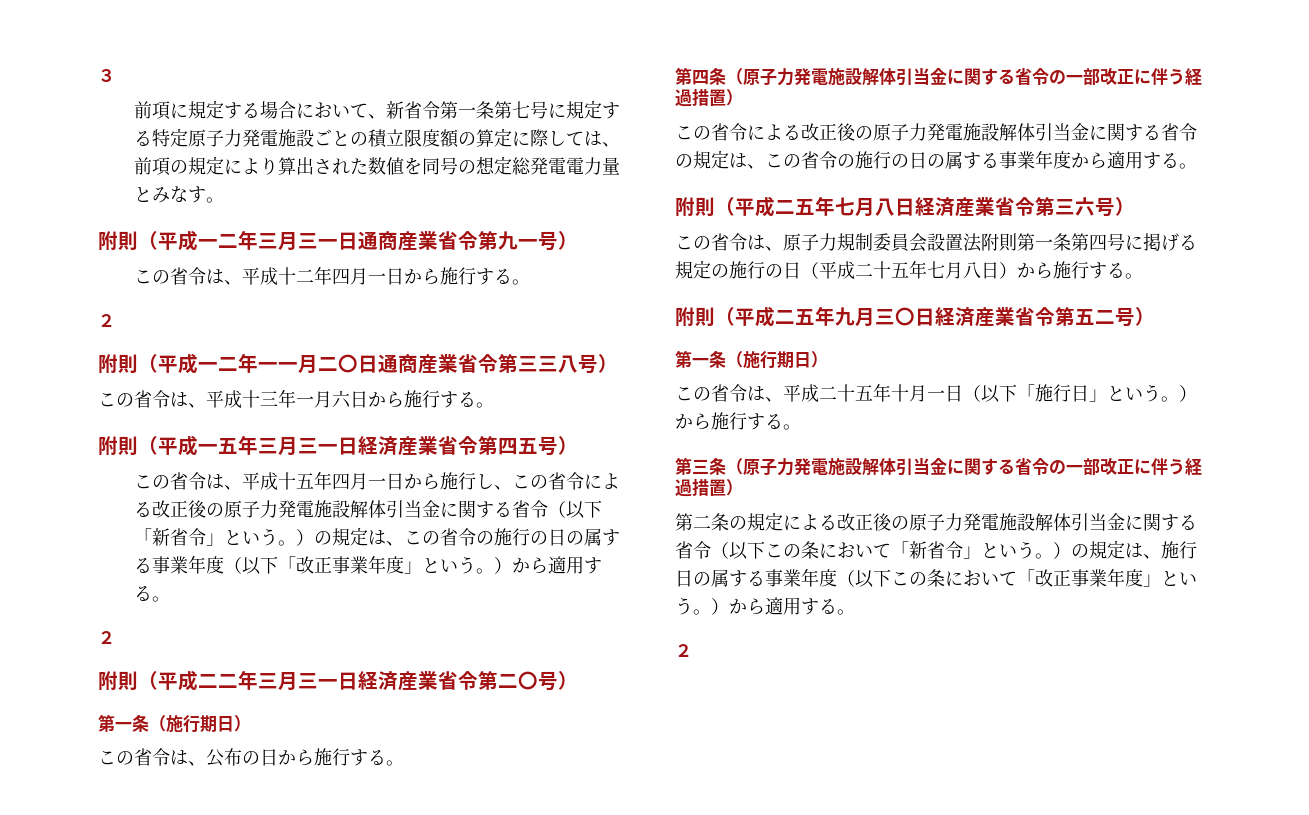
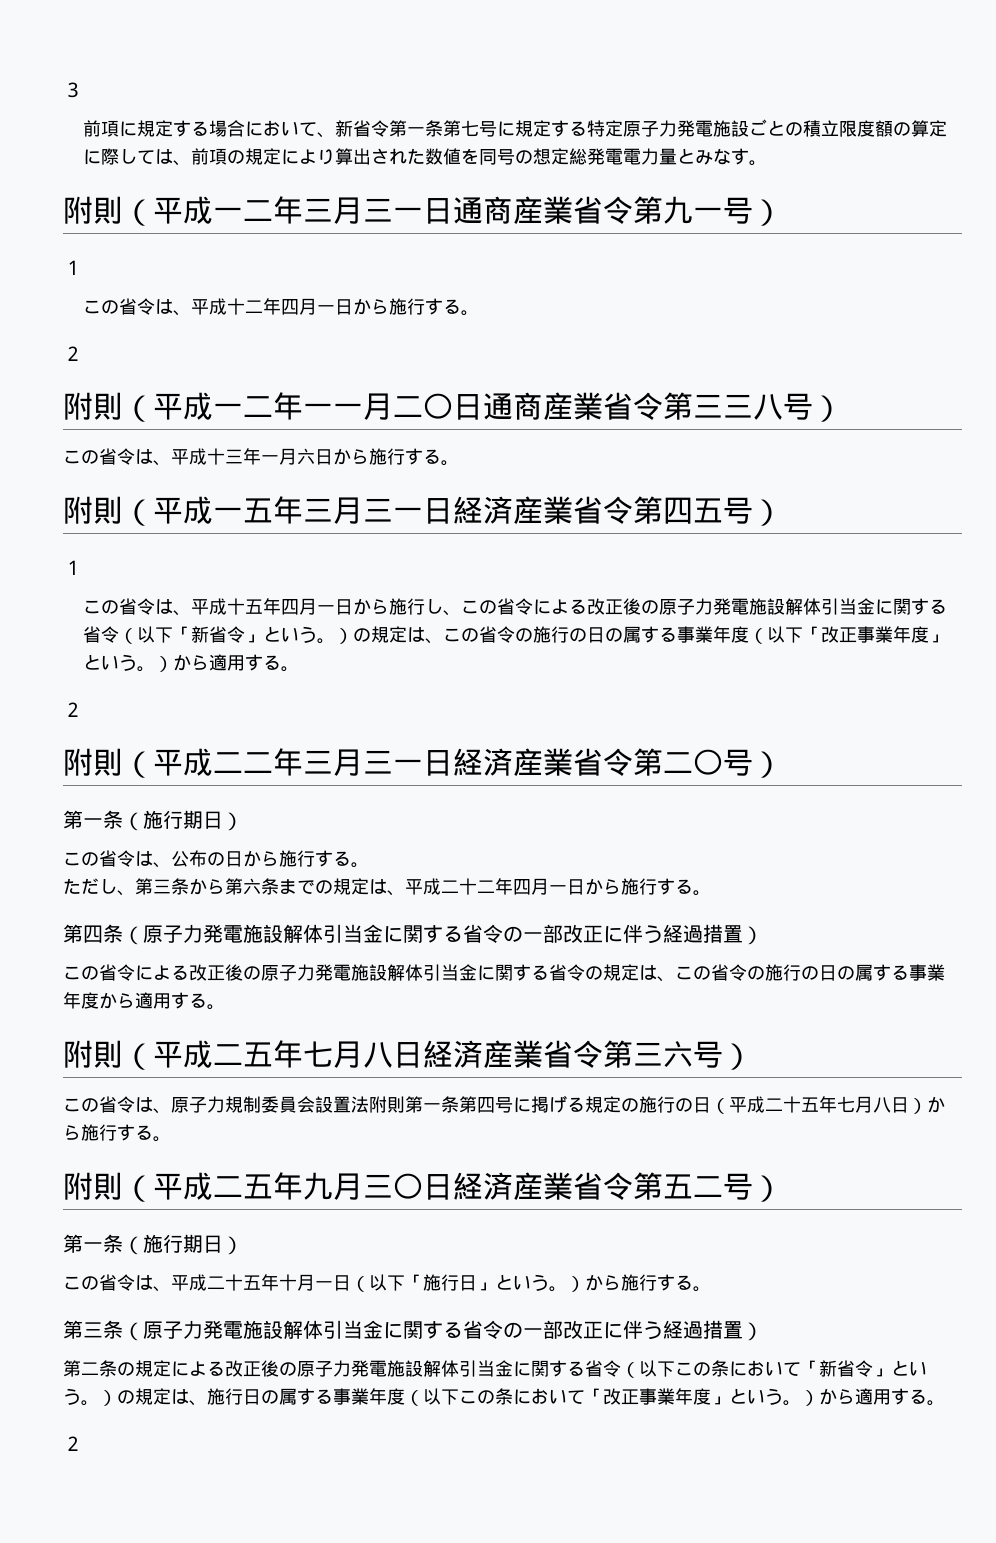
  附則（平成一二年三月三一日通商産業省令第九一号）
+ １
  附則（平成一五年三月三一日経済産業省令第四五号）
+ １
+ ただし、第三条から第六条までの規定は、平成二十二年四月一日から施行する。

